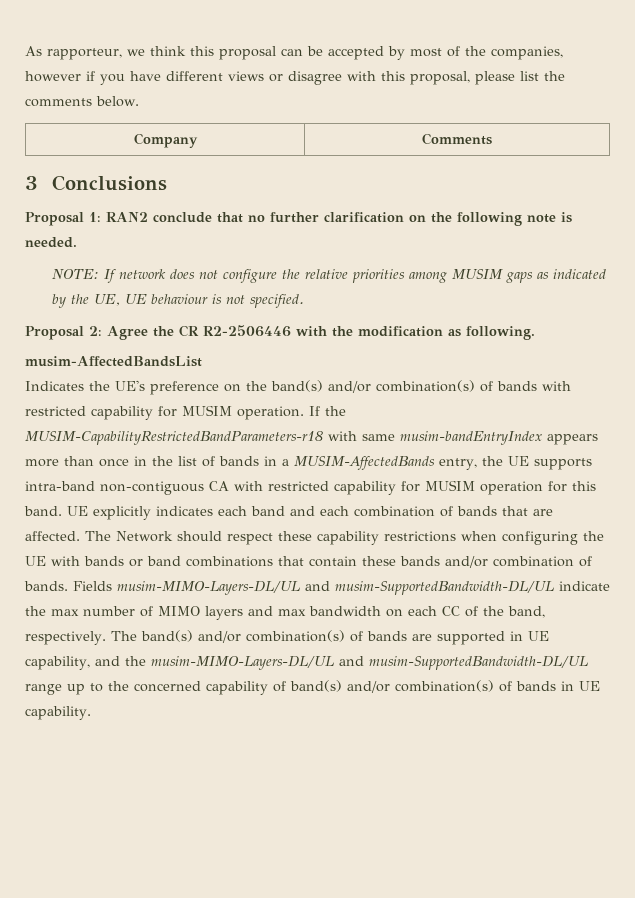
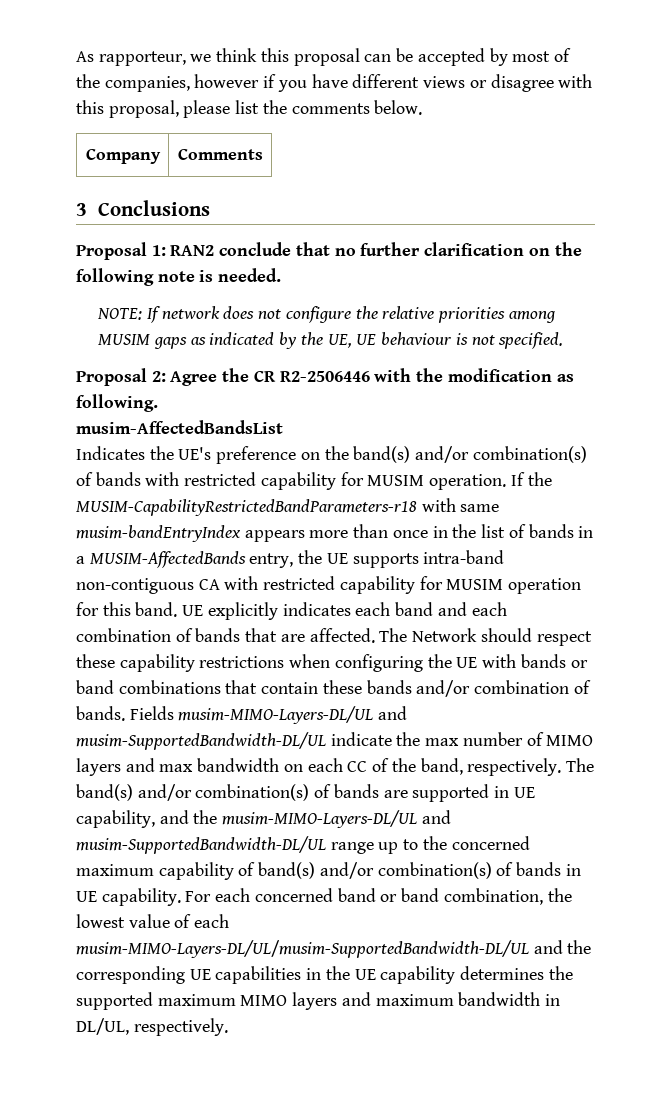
- The band(s) and/or combination(s) of bands are supported in UE capability, and the musim-MIMO-Layers-DL/UL and musim-SupportedBandwidth-DL/UL range up to the concerned capability of band(s) and/or combination(s) of bands in UE capability.
+ The band(s) and/or combination(s) of bands are supported in UE capability, and the musim-MIMO-Layers-DL/UL and musim-SupportedBandwidth-DL/UL range up to the concerned maximum capability of band(s) and/or combination(s) of bands in UE capability.
+ For each concerned band or band combination, the lowest value of each musim-MIMO-Layers-DL/UL/musim-SupportedBandwidth-DL/UL and the corresponding UE capabilities in the UE capability determines the supported maximum MIMO layers and maximum bandwidth in DL/UL, respectively.

